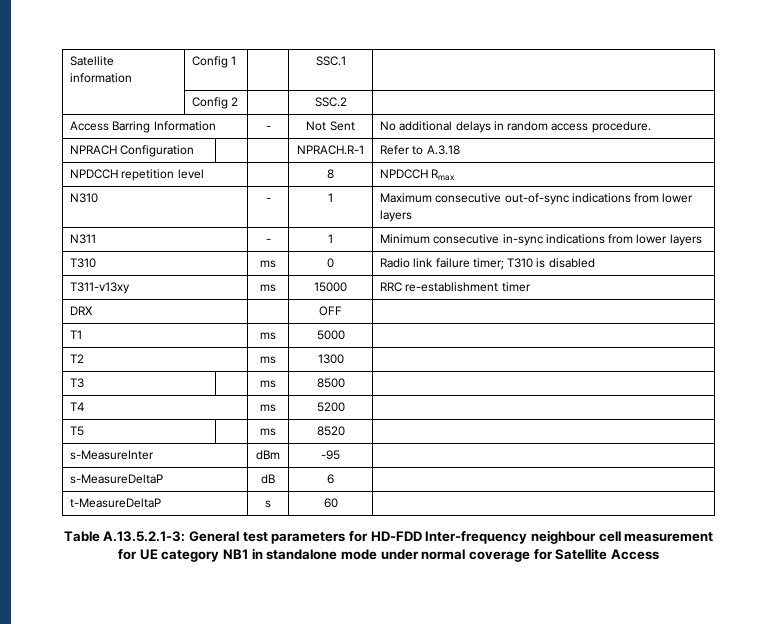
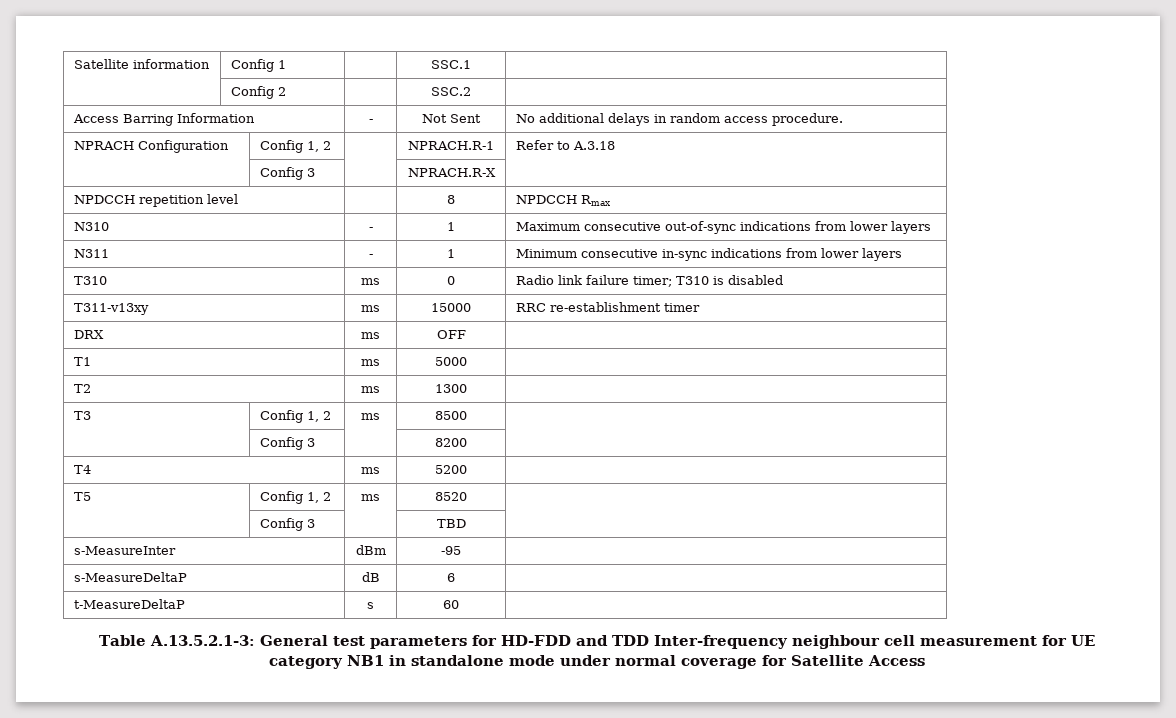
- NPRACH Configuration | | | NPRACH.R-1 | Refer to A.3.18
+ NPRACH Configuration | Config 1, 2 | | NPRACH.R-1 | Refer to A.3.18
+ | Config 3 | | NPRACH.R-X |
- DRX | | OFF |
+ DRX | ms | OFF |
- T3 | | ms | 8500 |
+ T3 | Config 1, 2 | ms | 8500 |
+ | Config 3 | | 8200 |
- T5 | | ms | 8520 |
+ T5 | Config 1, 2 | ms | 8520 |
+ | Config 3 | | TBD |
- Table A.13.5.2.1-3: General test parameters for HD-FDD Inter-frequency neighbour cell measurement for UE category NB1 in standalone mode under normal coverage for Satellite Access
+ Table A.13.5.2.1-3: General test parameters for HD-FDD and TDD Inter-frequency neighbour cell measurement for UE category NB1 in standalone mode under normal coverage for Satellite Access

